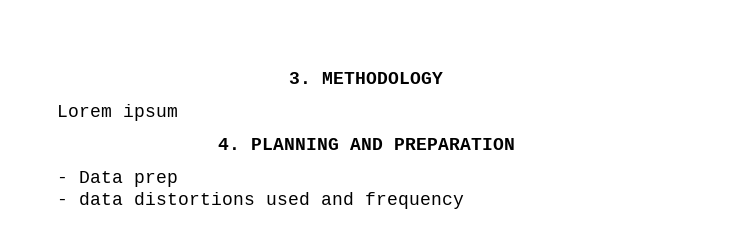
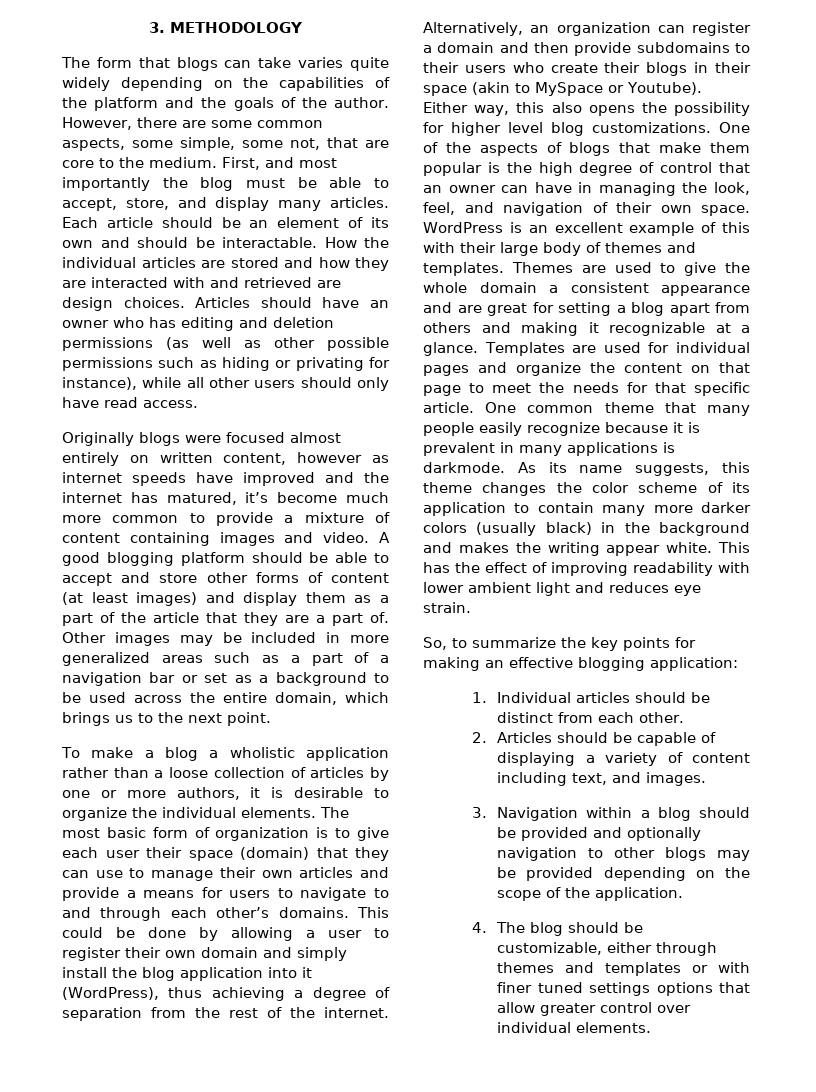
- Lorem ipsum
- 4. PLANNING AND PREPARATION
- - Data prep
- - data distortions used and frequency
+ The form that blogs can take varies quite widely depending on the capabilities of the platform and the goals of the author. However, there are some common aspects, some simple, some not, that are core to the medium. First, and most importantly the blog must be able to accept, store, and display many articles. Each article should be an element of its own and should be interactable. How the individual articles are stored and how they are interacted with and retrieved are design choices. Articles should have an owner who has editing and deletion permissions (as well as other possible permissions such as hiding or privating for instance), while all other users should only have read access.
+ Originally blogs were focused almost entirely on written content, however as internet speeds have improved and the internet has matured, it’s become much more common to provide a mixture of content containing images and video. A good blogging platform should be able to accept and store other forms of content (at least images) and display them as a part of the article that they are a part of. Other images may be included in more generalized areas such as a part of a navigation bar or set as a background to be used across the entire domain, which brings us to the next point.
+ To make a blog a wholistic application rather than a loose collection of articles by one or more authors, it is desirable to organize the individual elements. The most basic form of organization is to give each user their space (domain) that they can use to manage their own articles and provide a means for users to navigate to and through each other’s domains. This could be done by allowing a user to register their own domain and simply install the blog application into it (WordPress), thus achieving a degree of separation from the rest of the internet. Alternatively, an organization can register a domain and then provide subdomains to their users who create their blogs in their space (akin to MySpace or Youtube). Either way, this also opens the possibility for higher level blog customizations. One of the aspects of blogs that make them popular is the high degree of control that an owner can have in managing the look, feel, and navigation of their own space. WordPress is an excellent example of this with their large body of themes and templates. Themes are used to give the whole domain a consistent appearance and are great for setting a blog apart from others and making it recognizable at a glance. Templates are used for individual pages and organize the content on that page to meet the needs for that specific article. One common theme that many people easily recognize because it is prevalent in many applications is darkmode. As its name suggests, this theme changes the color scheme of its application to contain many more darker colors (usually black) in the background and makes the writing appear white. This has the effect of improving readability with lower ambient light and reduces eye strain.
+ So, to summarize the key points for making an effective blogging application:
+ 1. Individual articles should be distinct from each other.
+ 2. Articles should be capable of displaying a variety of content including text, and images.
+ 3. Navigation within a blog should be provided and optionally navigation to other blogs may be provided depending on the scope of the application.
+ 4. The blog should be customizable, either through themes and templates or with finer tuned settings options that allow greater control over individual elements.

